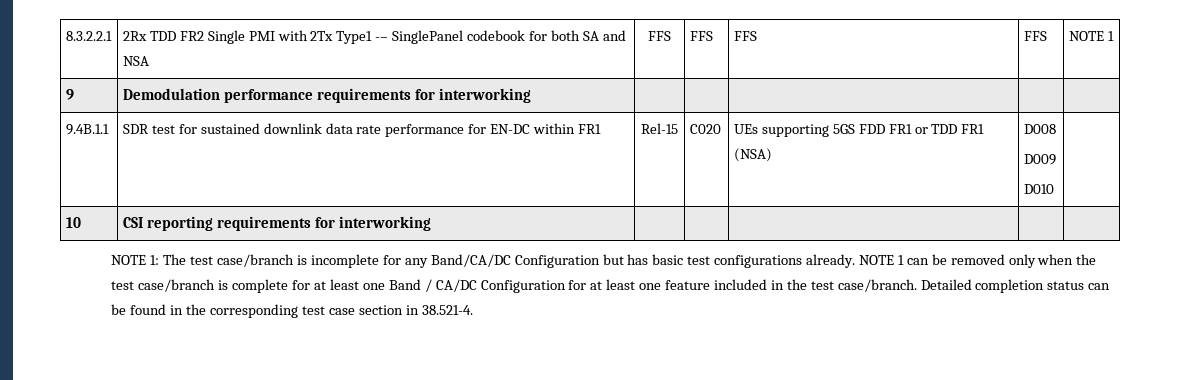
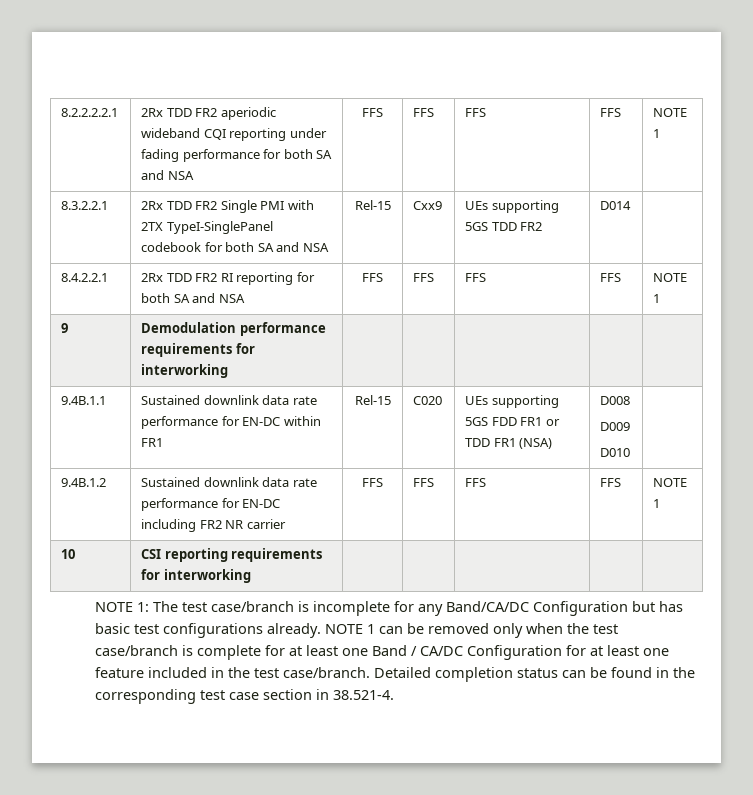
+ 8.2.2.2.2.1 | 2Rx TDD FR2 aperiodic wideband CQI reporting under fading performance for both SA and NSA | FFS | FFS | FFS | FFS | NOTE 1
- 8.3.2.2.1 | 2Rx TDD FR2 Single PMI with 2Tx Type1 -– SinglePanel codebook for both SA and NSA | FFS | FFS | FFS | FFS | NOTE 1
+ 8.3.2.2.1 | 2Rx TDD FR2 Single PMI with 2TX TypeI-SinglePanel codebook for both SA and NSA | Rel-15 | Cxx9 | UEs supporting 5GS TDD FR2 | D014 |
+ 8.4.2.2.1 | 2Rx TDD FR2 RI reporting for both SA and NSA | FFS | FFS | FFS | FFS | NOTE 1
- 9.4B.1.1 | SDR test for sustained downlink data rate performance for EN-DC within FR1 | Rel-15 | C020 | UEs supporting 5GS FDD FR1 or TDD FR1 (NSA) | D008
+ 9.4B.1.1 | Sustained downlink data rate performance for EN-DC within FR1 | Rel-15 | C020 | UEs supporting 5GS FDD FR1 or TDD FR1 (NSA) | D008
+ 9.4B.1.2 | Sustained downlink data rate performance for EN-DC including FR2 NR carrier | FFS | FFS | FFS | FFS | NOTE 1

